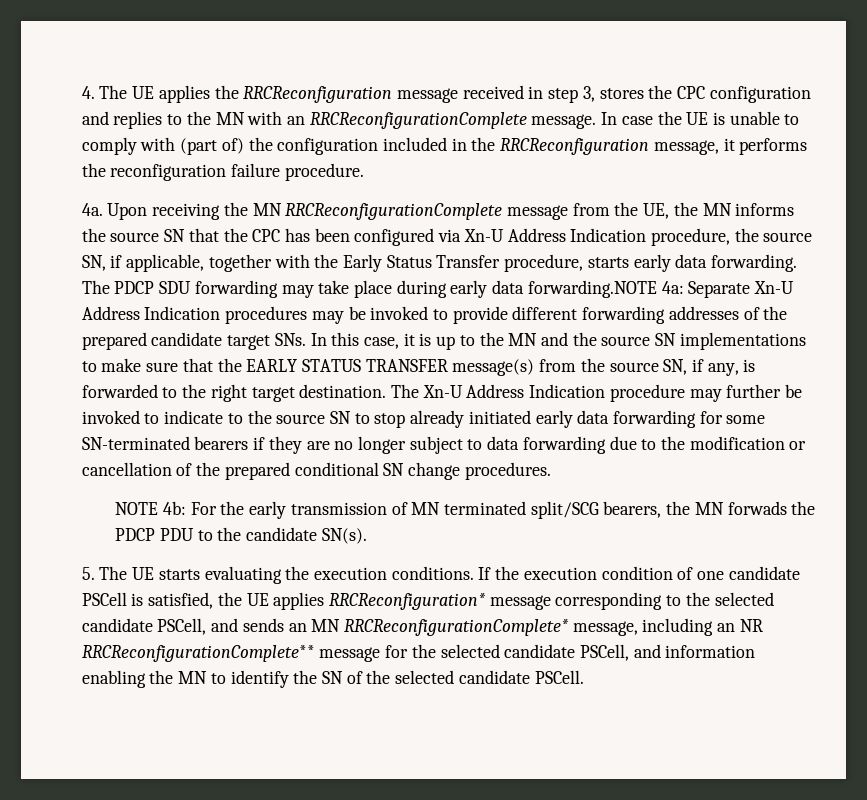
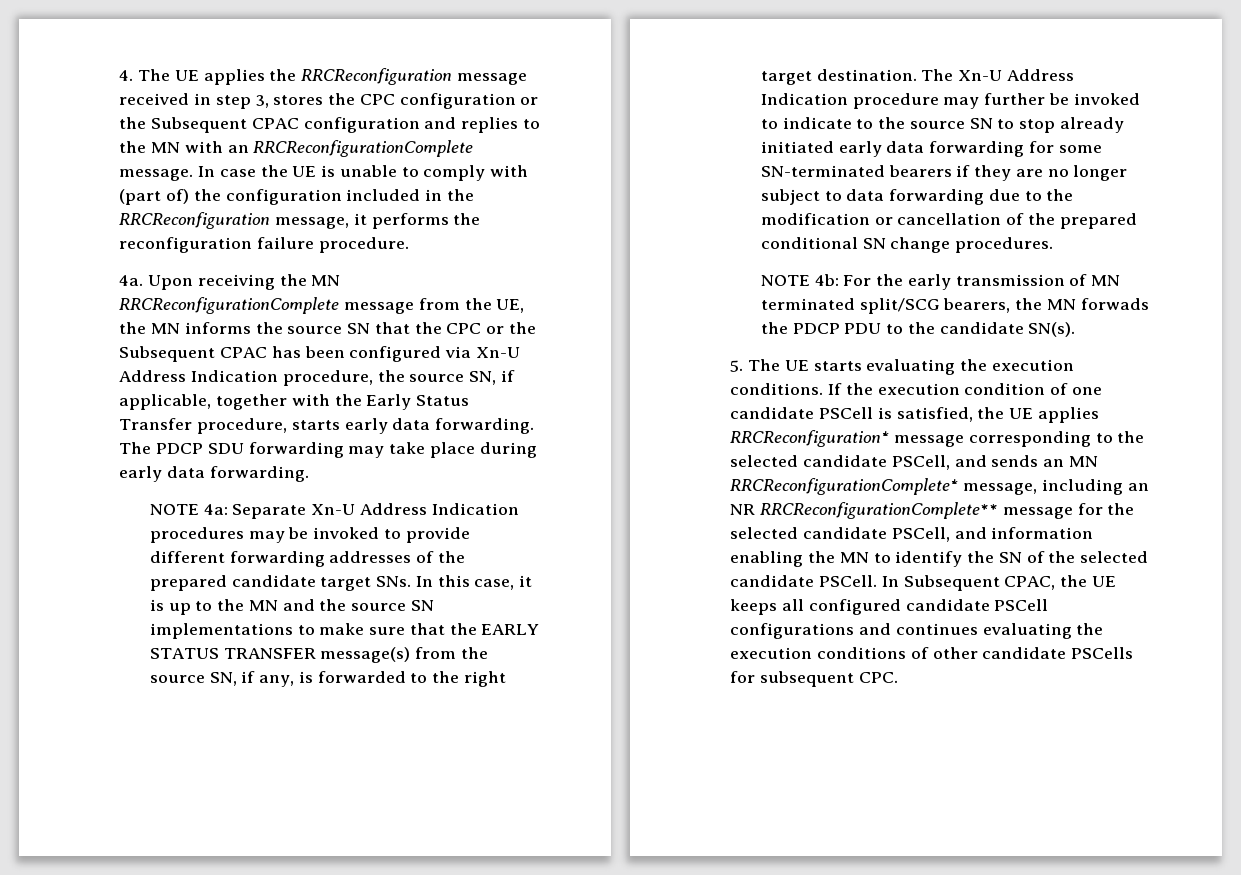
- 4. The UE applies the RRCReconfiguration message received in step 3, stores the CPC configuration and replies to the MN with an RRCReconfigurationComplete message.
+ 4. The UE applies the RRCReconfiguration message received in step 3, stores the CPC configuration or the Subsequent CPAC configuration and replies to the MN with an RRCReconfigurationComplete message.
- Upon receiving the MN RRCReconfigurationComplete message from the UE, the MN informs the source SN that the CPC has been configured via Xn-U Address Indication procedure, the source SN, if applicable, together with the Early Status Transfer procedure, starts early data forwarding.
+ Upon receiving the MN RRCReconfigurationComplete message from the UE, the MN informs the source SN that the CPC or the Subsequent CPAC has been configured via Xn-U Address Indication procedure, the source SN, if applicable, together with the Early Status Transfer procedure, starts early data forwarding.
- The PDCP SDU forwarding may take place during early data forwarding.NOTE 4a:
+ The PDCP SDU forwarding may take place during early data forwarding.
+ NOTE 4a:
+ In Subsequent CPAC, the UE keeps all configured candidate PSCell configurations and continues evaluating the execution conditions of other candidate PSCells for subsequent CPC.

